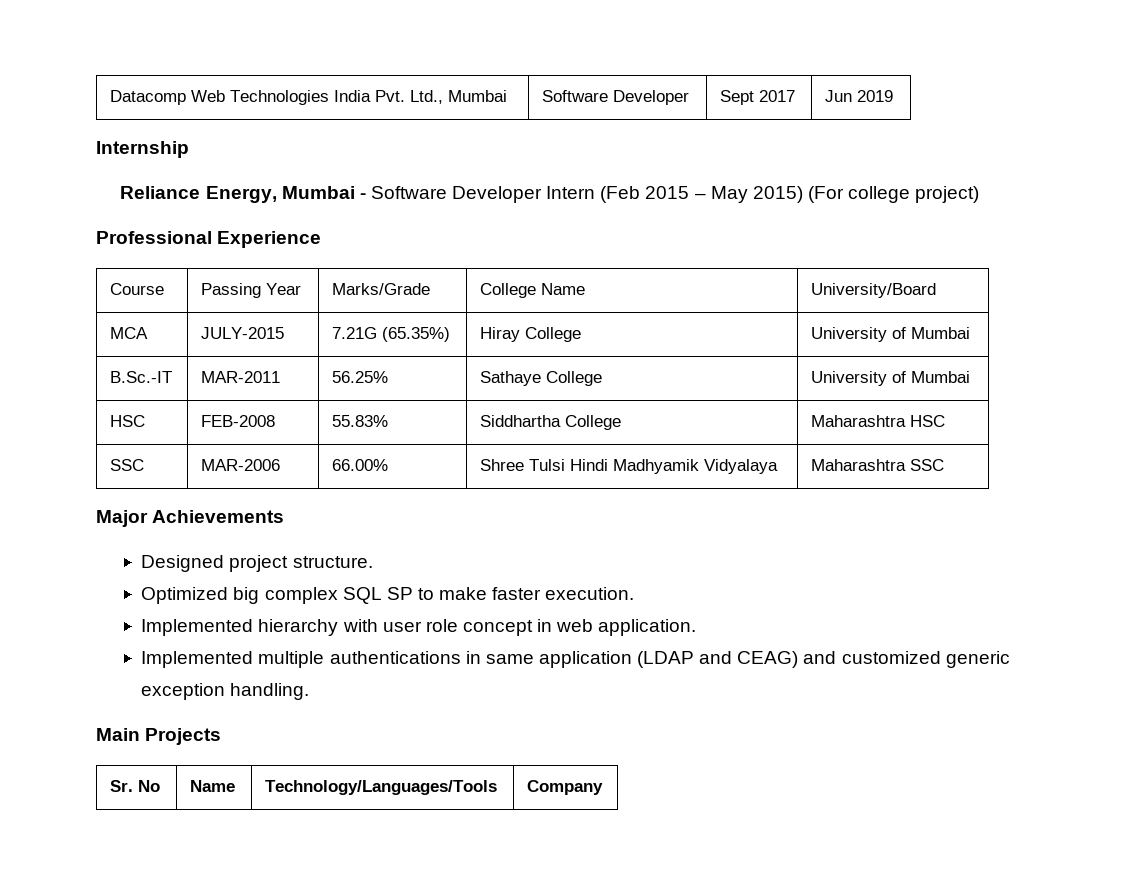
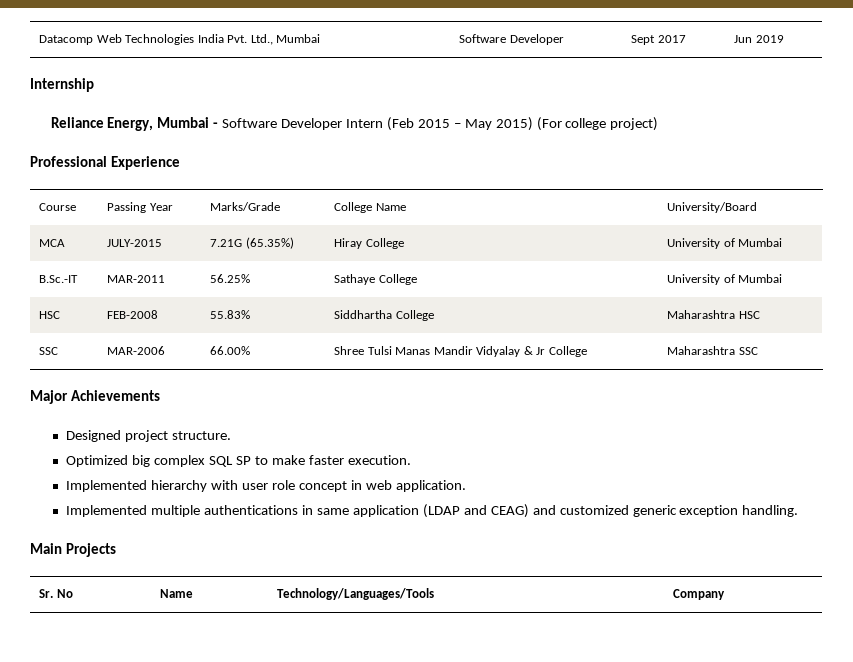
- SSC | MAR-2006 | 66.00% | Shree Tulsi Hindi Madhyamik Vidyalaya | Maharashtra SSC
+ SSC | MAR-2006 | 66.00% | Shree Tulsi Manas Mandir Vidyalay & Jr College | Maharashtra SSC

